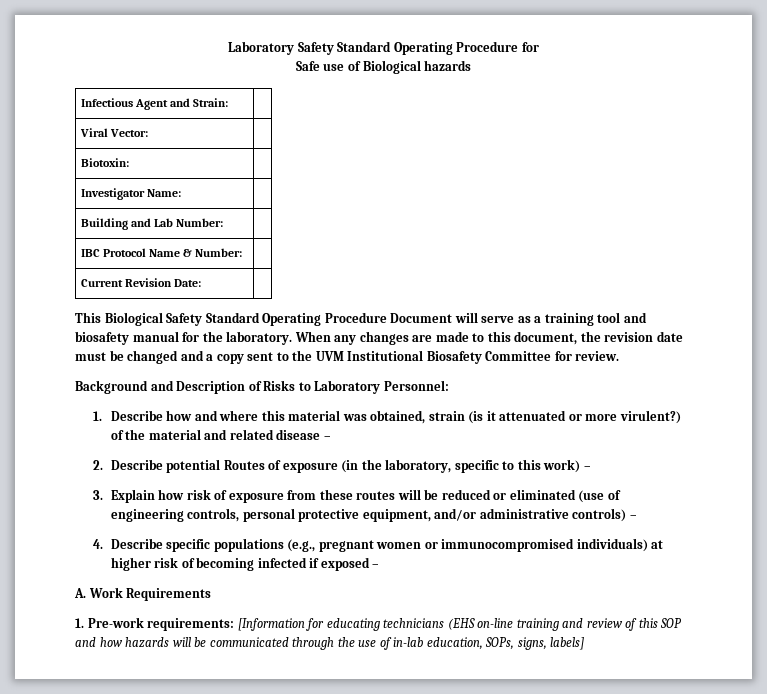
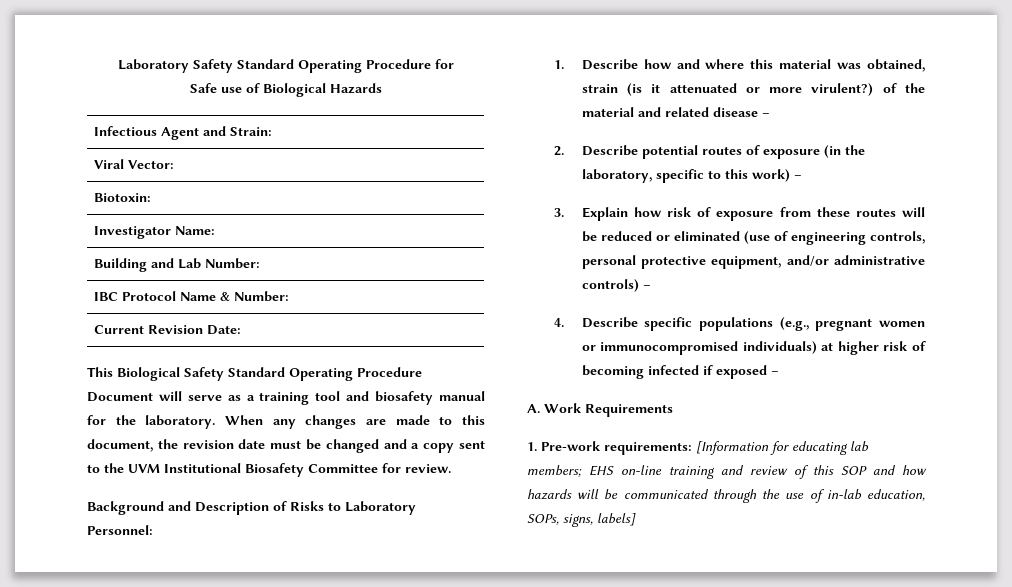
- Safe use of Biological hazards
+ Safe use of Biological Hazards
- 2. Describe potential Routes of exposure (in the laboratory, specific to this work) –
+ 2. Describe potential routes of exposure (in the laboratory, specific to this work) –
- 1. Pre-work requirements: [Information for educating technicians (EHS on-line training and review of this SOP and how hazards will be communicated through the use of in-lab education, SOPs, signs, labels]
+ 1. Pre-work requirements: [Information for educating lab members; EHS on-line training and review of this SOP and how hazards will be communicated through the use of in-lab education, SOPs, signs, labels]

